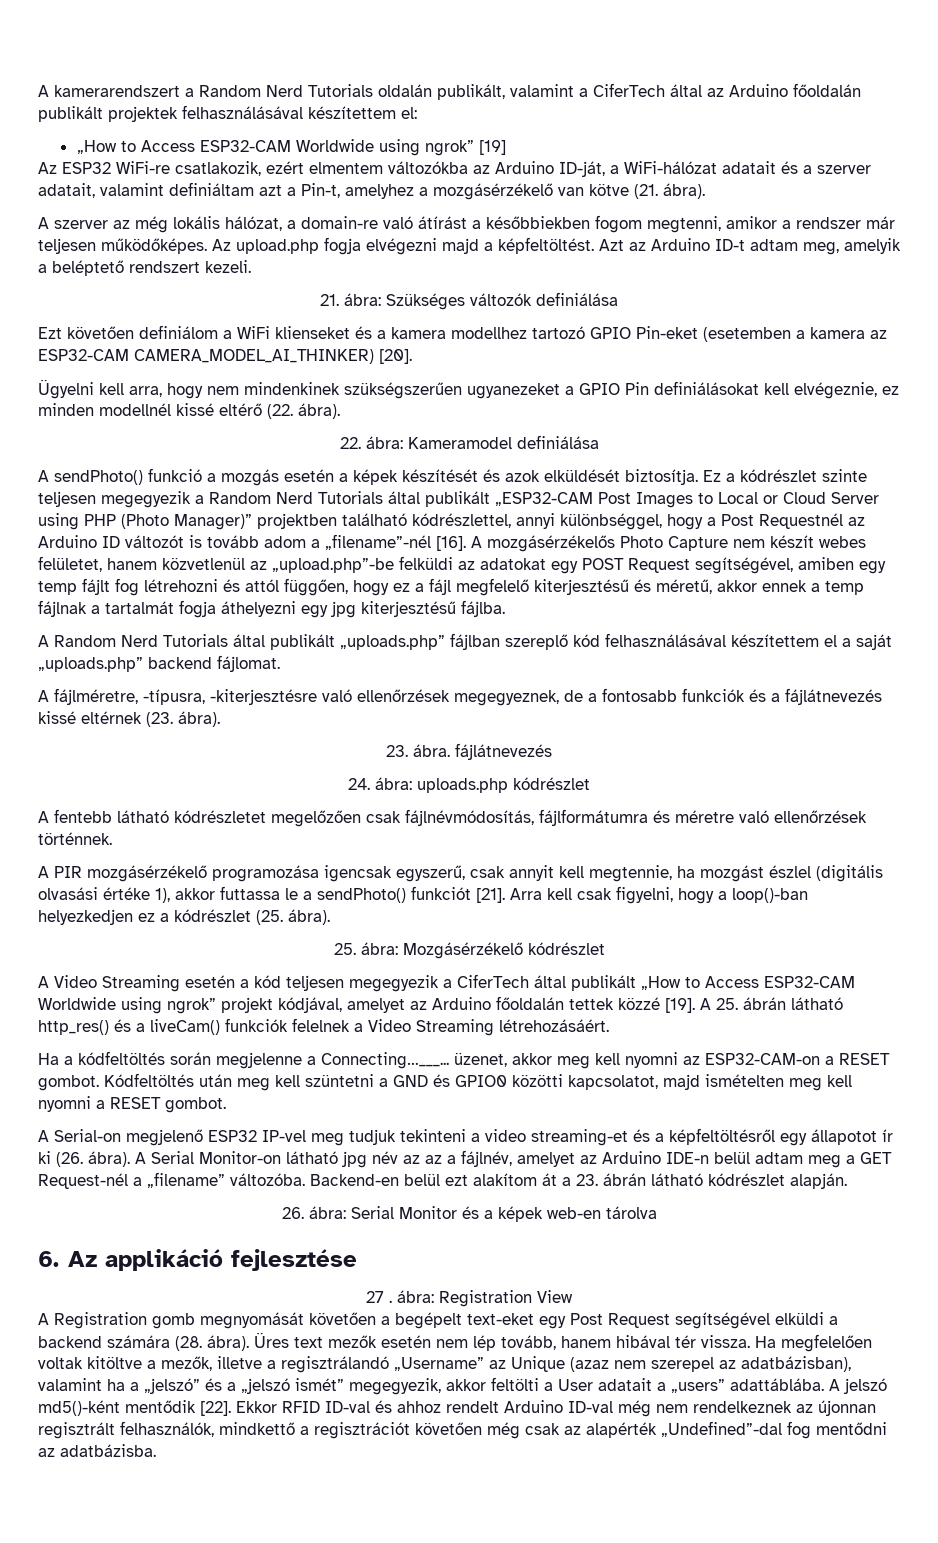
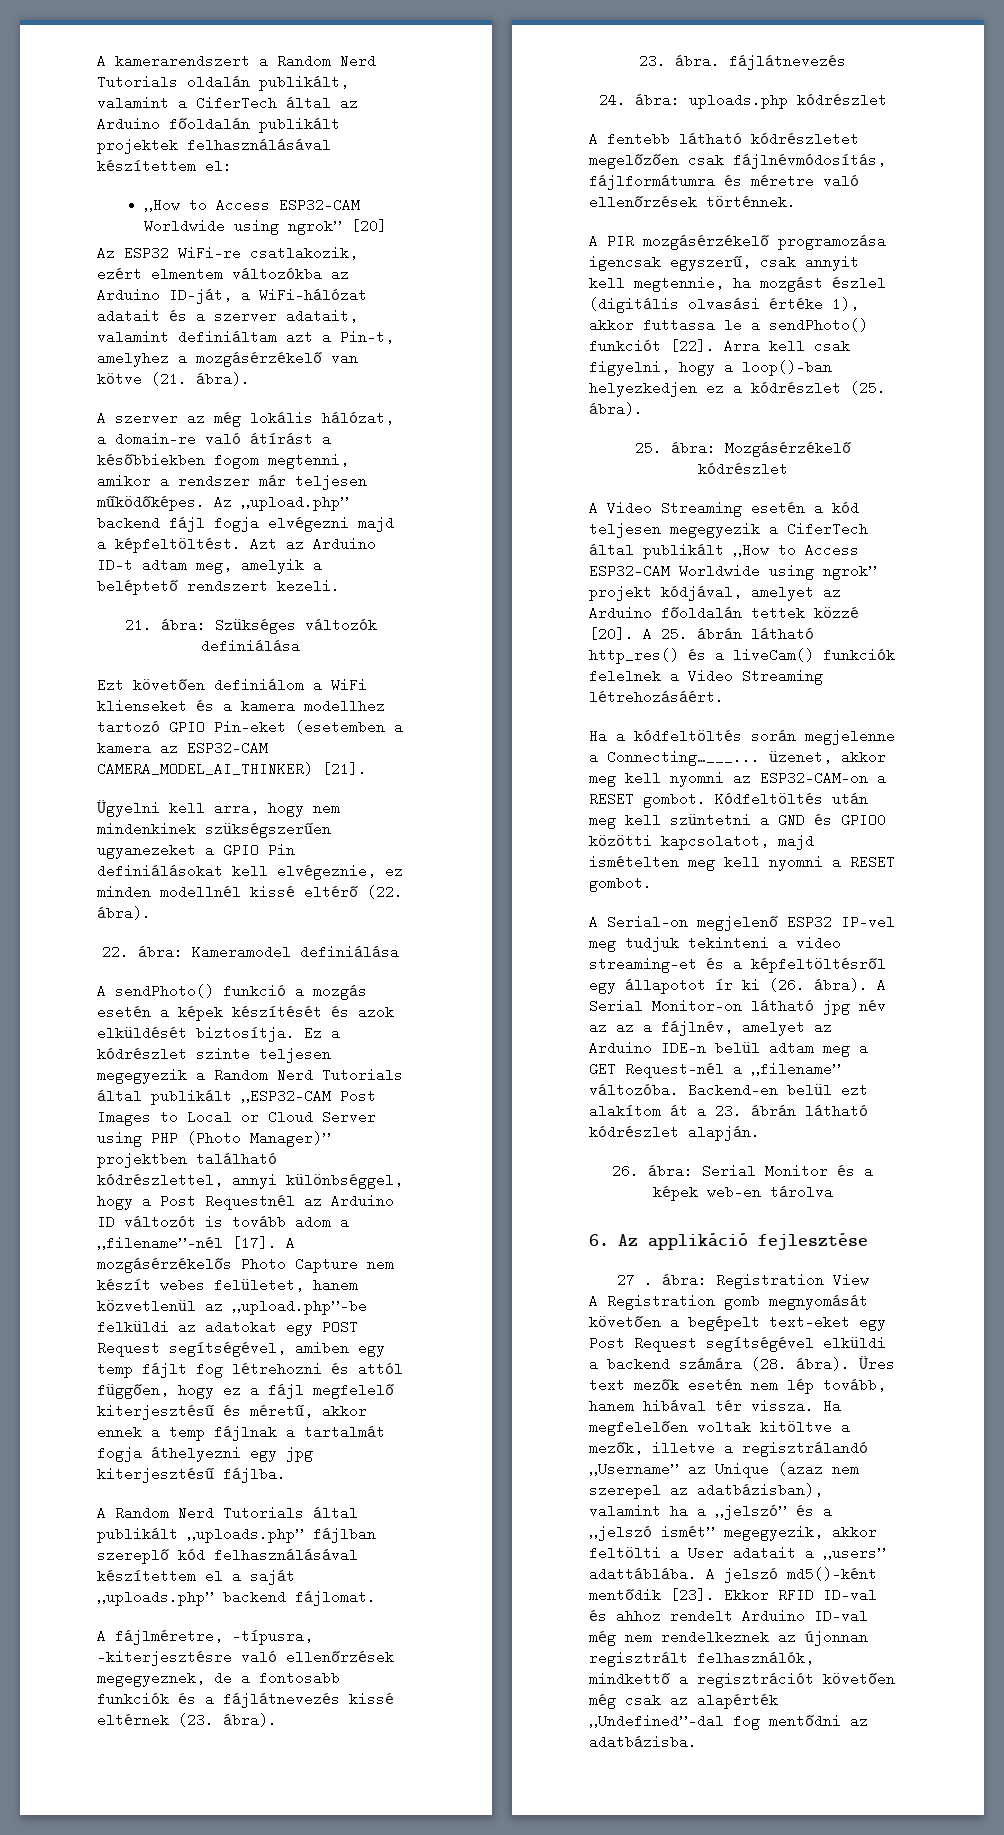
- „How to Access ESP32-CAM Worldwide using ngrok” [19]
+ „How to Access ESP32-CAM Worldwide using ngrok” [20]
- Az upload.php fogja elvégezni majd a képfeltöltést.
+ Az „upload.php” backend fájl fogja elvégezni majd a képfeltöltést.
- Ezt követően definiálom a WiFi klienseket és a kamera modellhez tartozó GPIO Pin-eket (esetemben a kamera az ESP32-CAM CAMERA_MODEL_AI_THINKER) [20].
+ Ezt követően definiálom a WiFi klienseket és a kamera modellhez tartozó GPIO Pin-eket (esetemben a kamera az ESP32-CAM CAMERA_MODEL_AI_THINKER) [21].
- Ez a kódrészlet szinte teljesen megegyezik a Random Nerd Tutorials által publikált „ESP32-CAM Post Images to Local or Cloud Server using PHP (Photo Manager)” projektben található kódrészlettel, annyi különbséggel, hogy a Post Requestnél az Arduino ID változót is tovább adom a „filename”-nél [16].
+ Ez a kódrészlet szinte teljesen megegyezik a Random Nerd Tutorials által publikált „ESP32-CAM Post Images to Local or Cloud Server using PHP (Photo Manager)” projektben található kódrészlettel, annyi különbséggel, hogy a Post Requestnél az Arduino ID változót is tovább adom a „filename”-nél [17].
- A PIR mozgásérzékelő programozása igencsak egyszerű, csak annyit kell megtennie, ha mozgást észlel (digitális olvasási értéke 1), akkor futtassa le a sendPhoto() funkciót [21].
+ A PIR mozgásérzékelő programozása igencsak egyszerű, csak annyit kell megtennie, ha mozgást észlel (digitális olvasási értéke 1), akkor futtassa le a sendPhoto() funkciót [22].
- A Video Streaming esetén a kód teljesen megegyezik a CiferTech által publikált „How to Access ESP32-CAM Worldwide using ngrok” projekt kódjával, amelyet az Arduino főoldalán tettek közzé [19].
+ A Video Streaming esetén a kód teljesen megegyezik a CiferTech által publikált „How to Access ESP32-CAM Worldwide using ngrok” projekt kódjával, amelyet az Arduino főoldalán tettek közzé [20].
- A jelszó md5()-ként mentődik [22].
+ A jelszó md5()-ként mentődik [23].

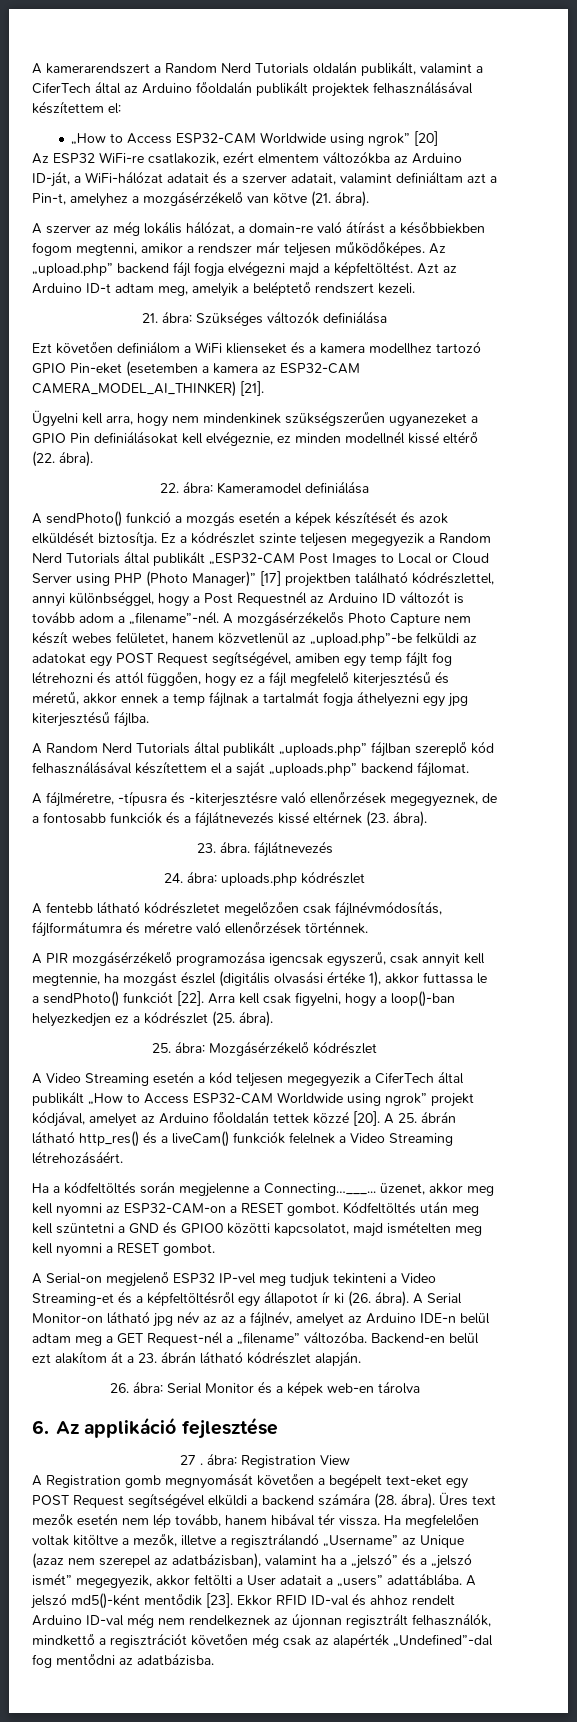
- Ez a kódrészlet szinte teljesen megegyezik a Random Nerd Tutorials által publikált „ESP32-CAM Post Images to Local or Cloud Server using PHP (Photo Manager)” projektben található kódrészlettel, annyi különbséggel, hogy a Post Requestnél az Arduino ID változót is tovább adom a „filename”-nél [17].
+ Ez a kódrészlet szinte teljesen megegyezik a Random Nerd Tutorials által publikált „ESP32-CAM Post Images to Local or Cloud Server using PHP (Photo Manager)” [17] projektben található kódrészlettel, annyi különbséggel, hogy a Post Requestnél az Arduino ID változót is tovább adom a „filename”-nél.
- A fájlméretre, -típusra, -kiterjesztésre való ellenőrzések megegyeznek, de a fontosabb funkciók és a fájlátnevezés kissé eltérnek (23. ábra).
+ A fájlméretre, -típusra és -kiterjesztésre való ellenőrzések megegyeznek, de a fontosabb funkciók és a fájlátnevezés kissé eltérnek (23. ábra).
- A Serial-on megjelenő ESP32 IP-vel meg tudjuk tekinteni a video streaming-et és a képfeltöltésről egy állapotot ír ki (26. ábra).
+ A Serial-on megjelenő ESP32 IP-vel meg tudjuk tekinteni a Video Streaming-et és a képfeltöltésről egy állapotot ír ki (26. ábra).
- A Registration gomb megnyomását követően a begépelt text-eket egy Post Request segítségével elküldi a backend számára (28. ábra).
+ A Registration gomb megnyomását követően a begépelt text-eket egy POST Request segítségével elküldi a backend számára (28. ábra).

